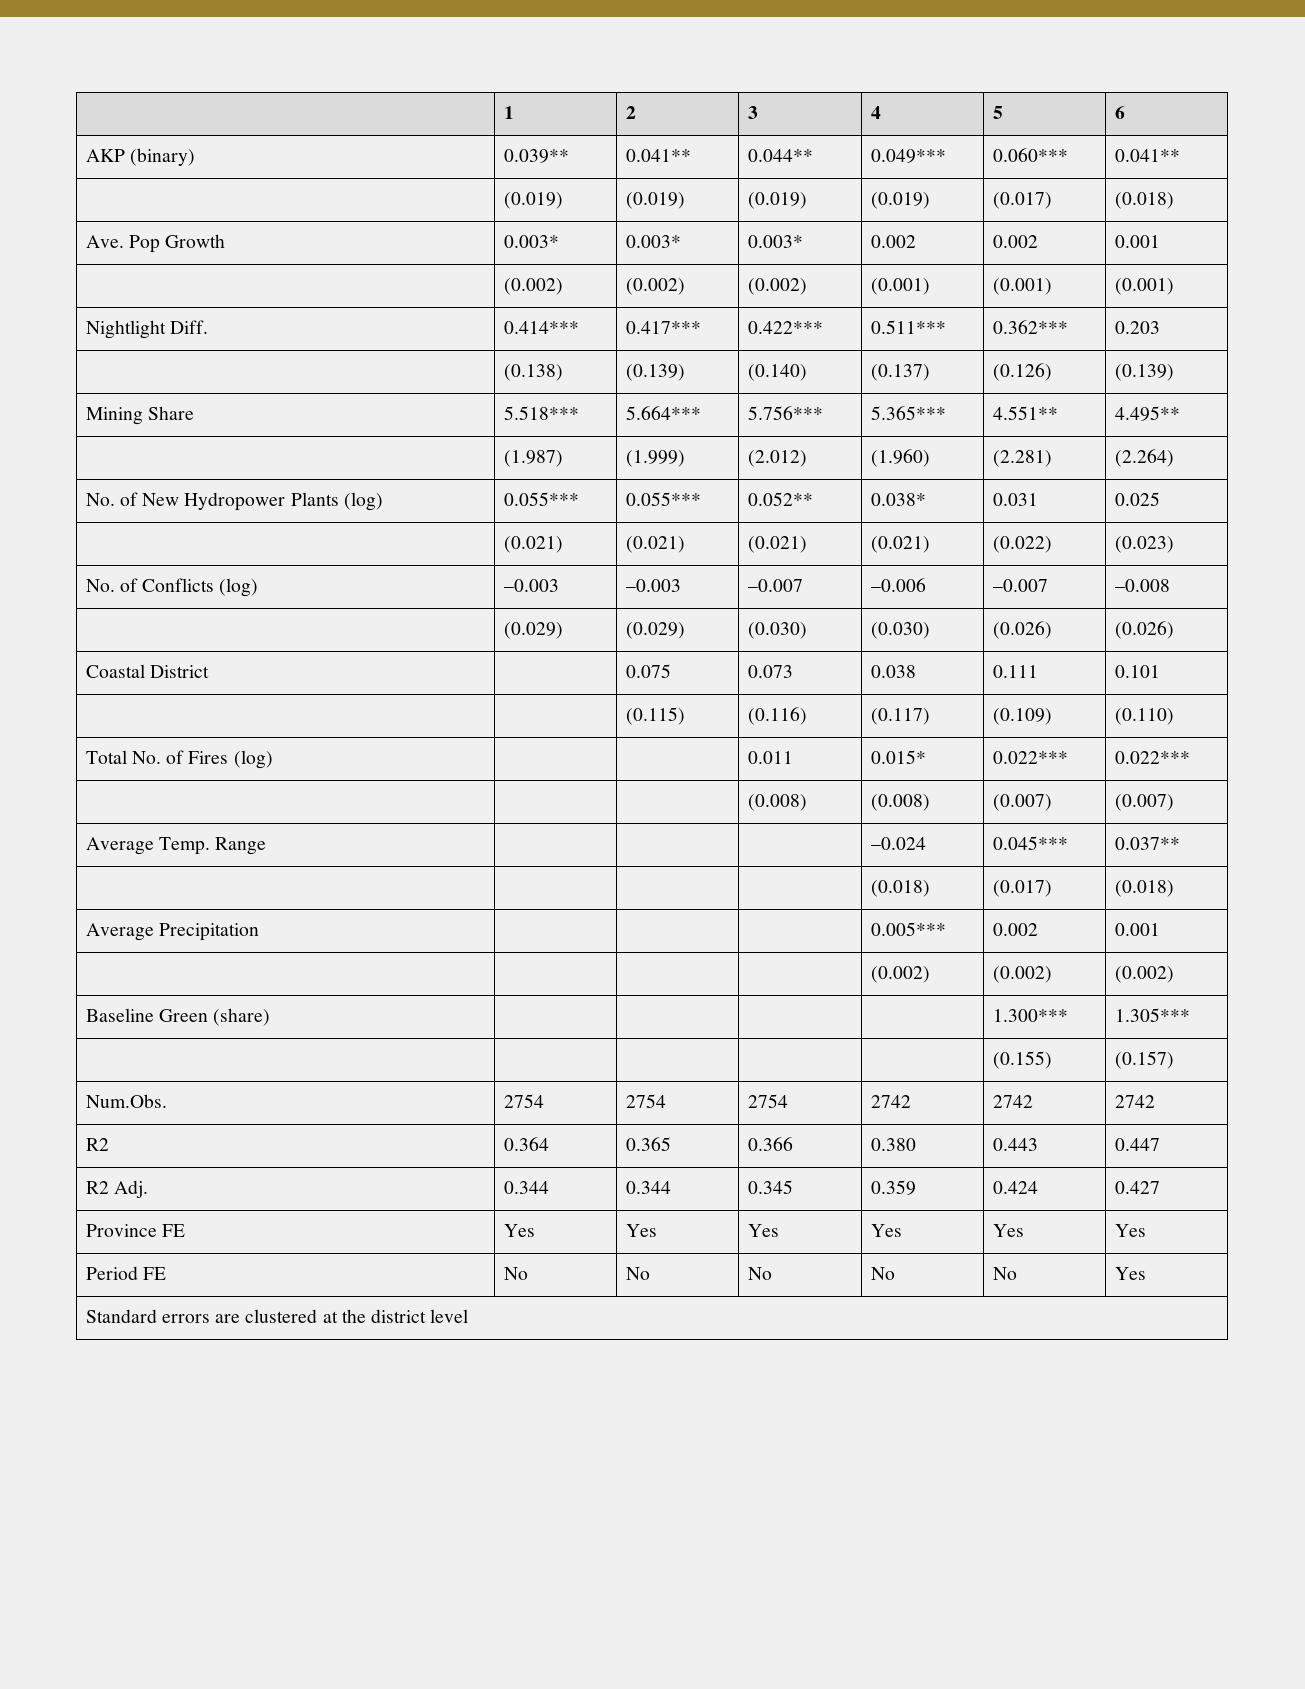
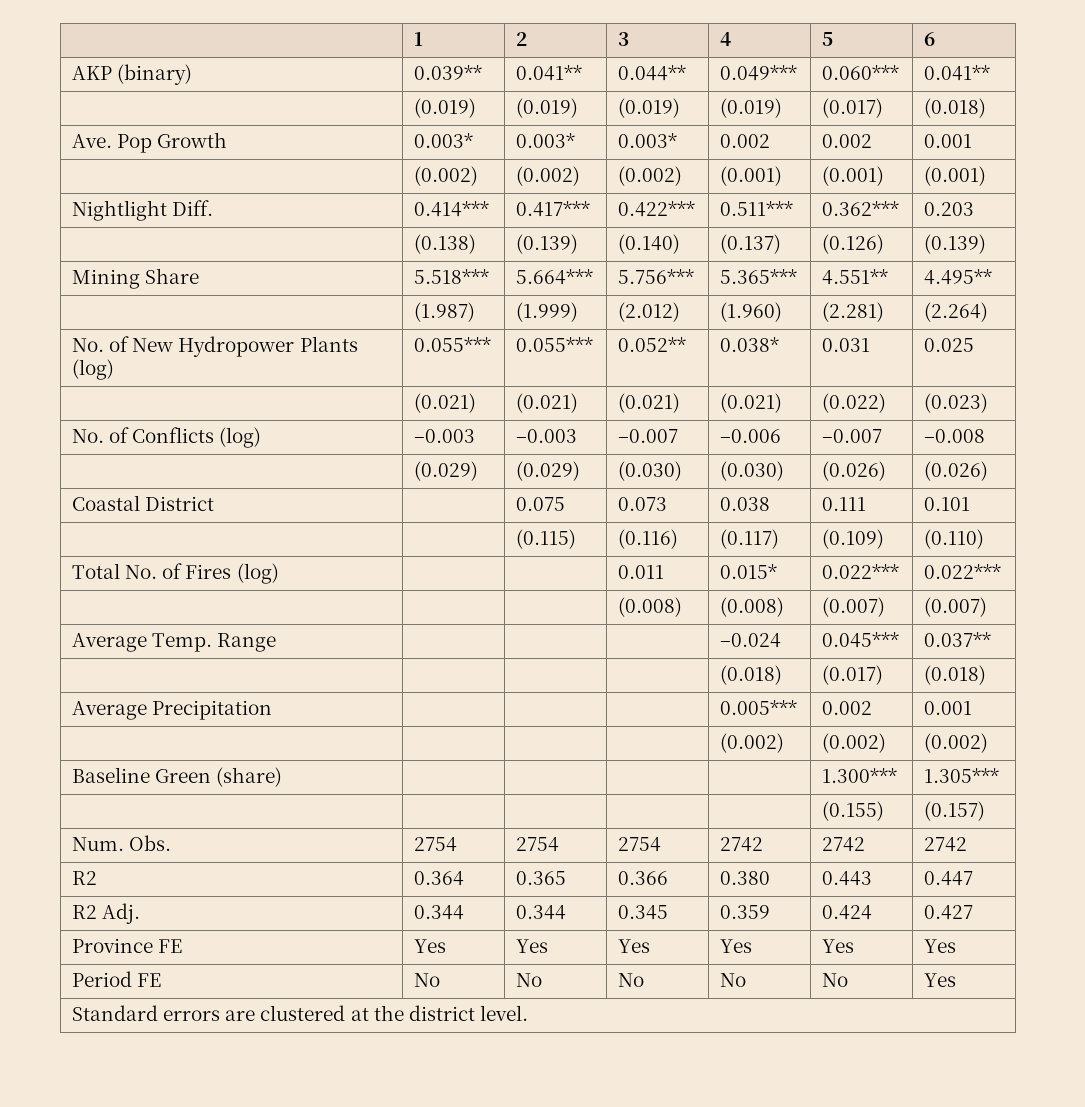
- Num.Obs. | 2754 | 2754 | 2754 | 2742 | 2742 | 2742
+ Num. Obs. | 2754 | 2754 | 2754 | 2742 | 2742 | 2742
- Standard errors are clustered at the district level
+ Standard errors are clustered at the district level.

